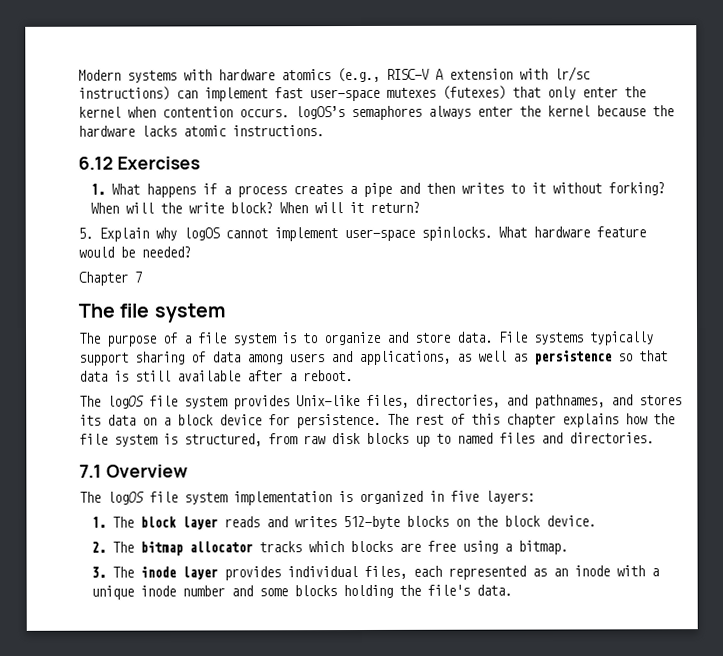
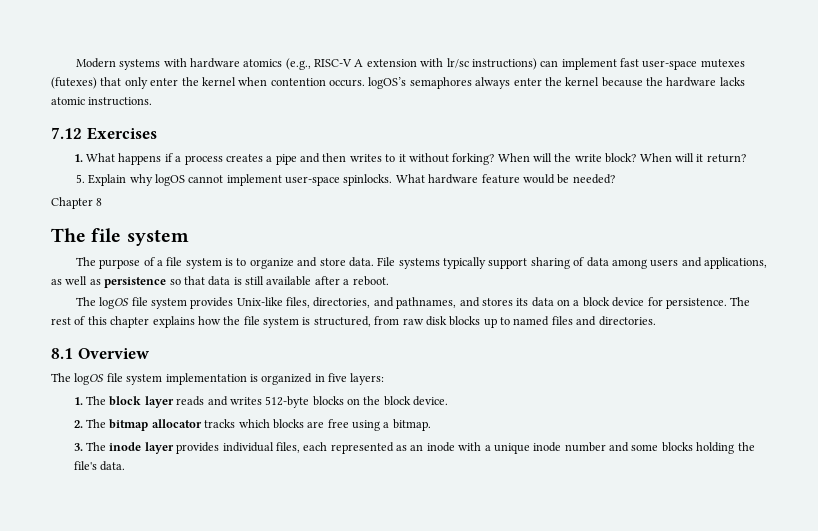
- 6.12 Exercises
+ 7.12 Exercises
- Chapter 7
+ Chapter 8
- 7.1 Overview
+ 8.1 Overview

